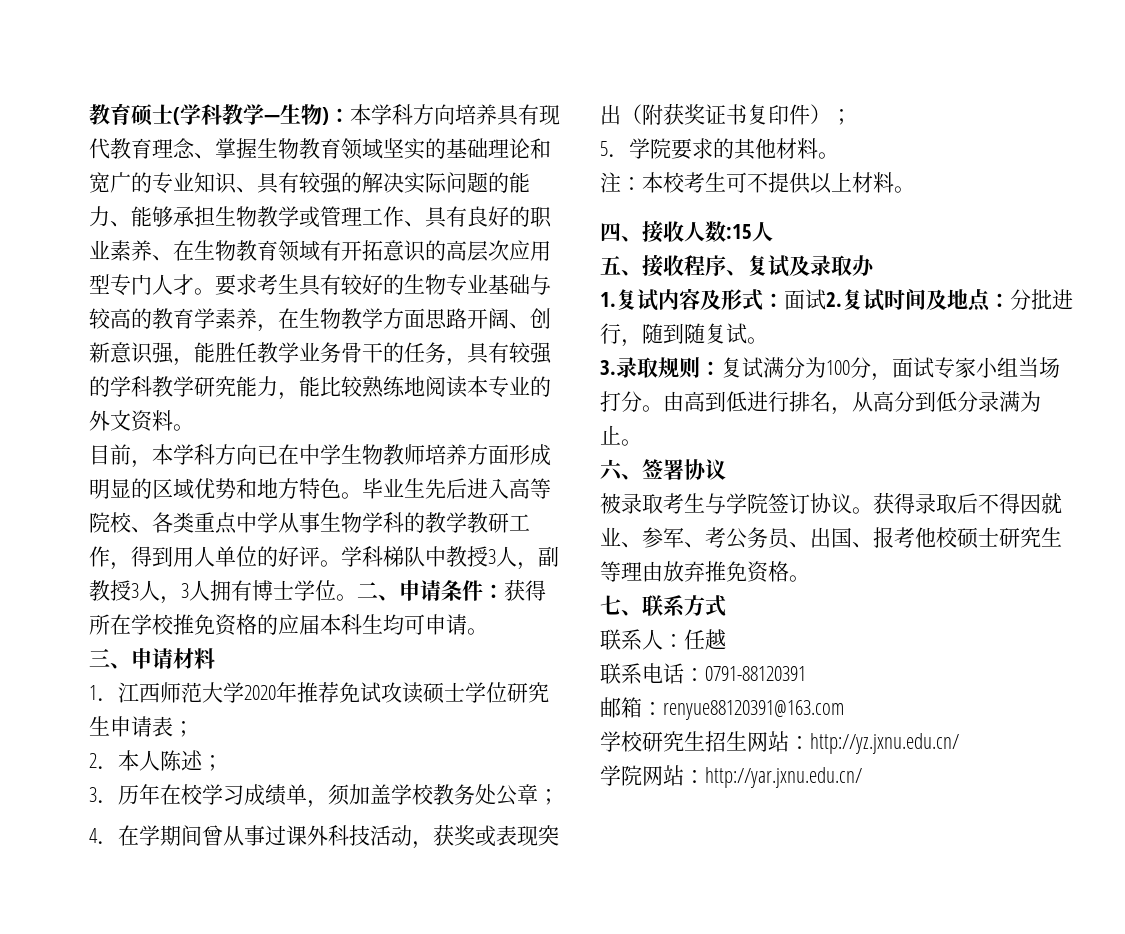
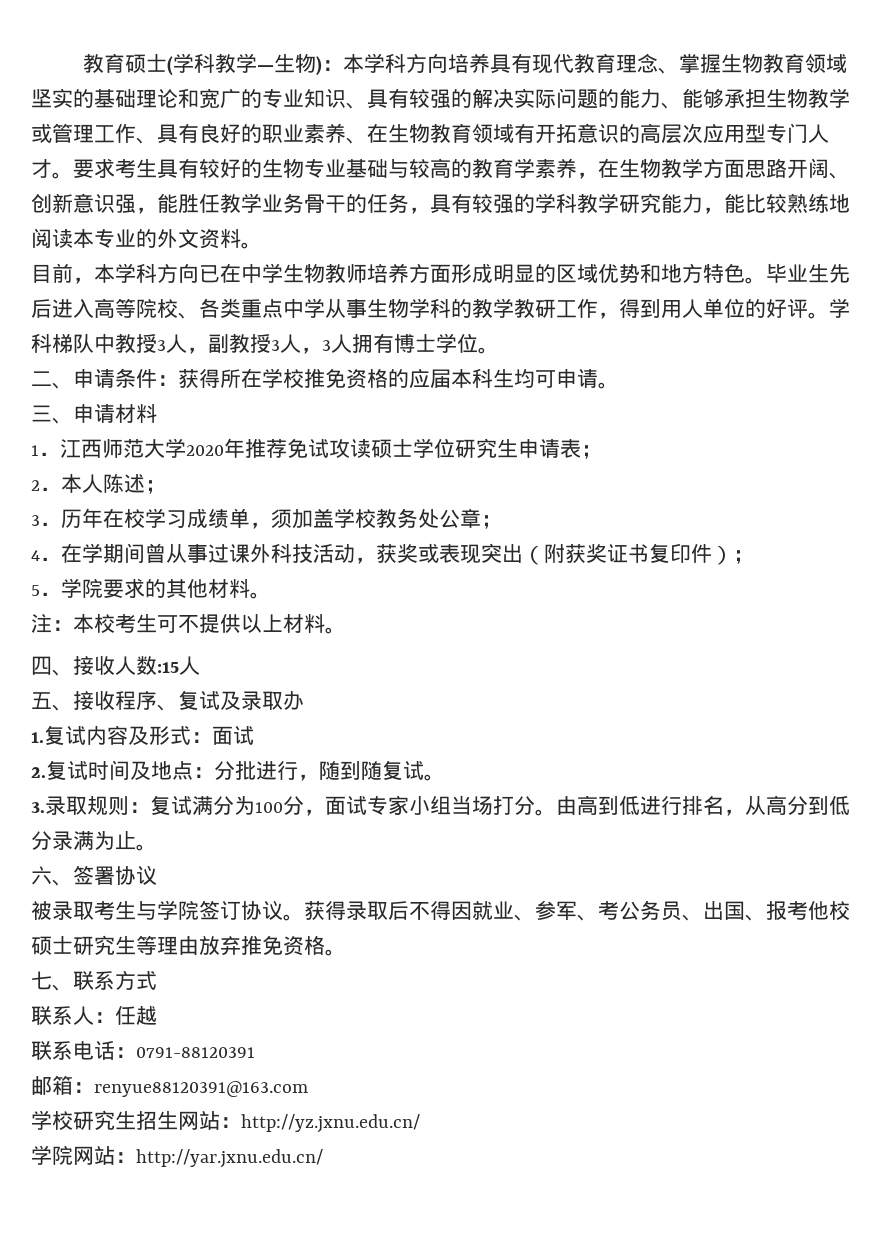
- 学科梯队中教授3人，副教授3人，3人拥有博士学位。二、申请条件：获得所在学校推免资格的应届本科生均可申请。
+ 学科梯队中教授3人，副教授3人，3人拥有博士学位。
+ 二、申请条件：获得所在学校推免资格的应届本科生均可申请。
- 1.复试内容及形式：面试2.复试时间及地点：分批进行，随到随复试。
+ 1.复试内容及形式：面试
+ 2.复试时间及地点：分批进行，随到随复试。

